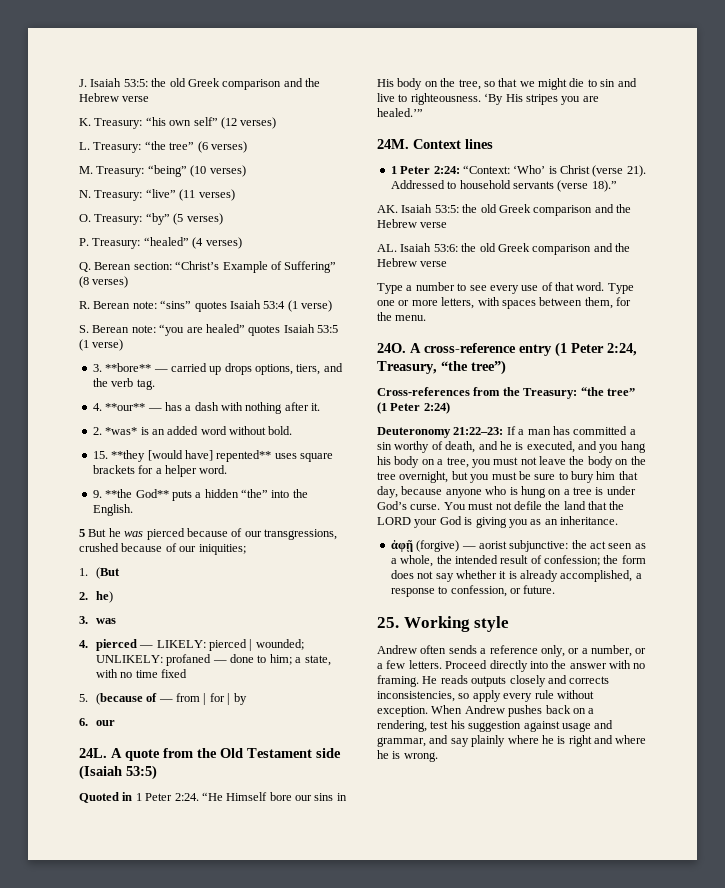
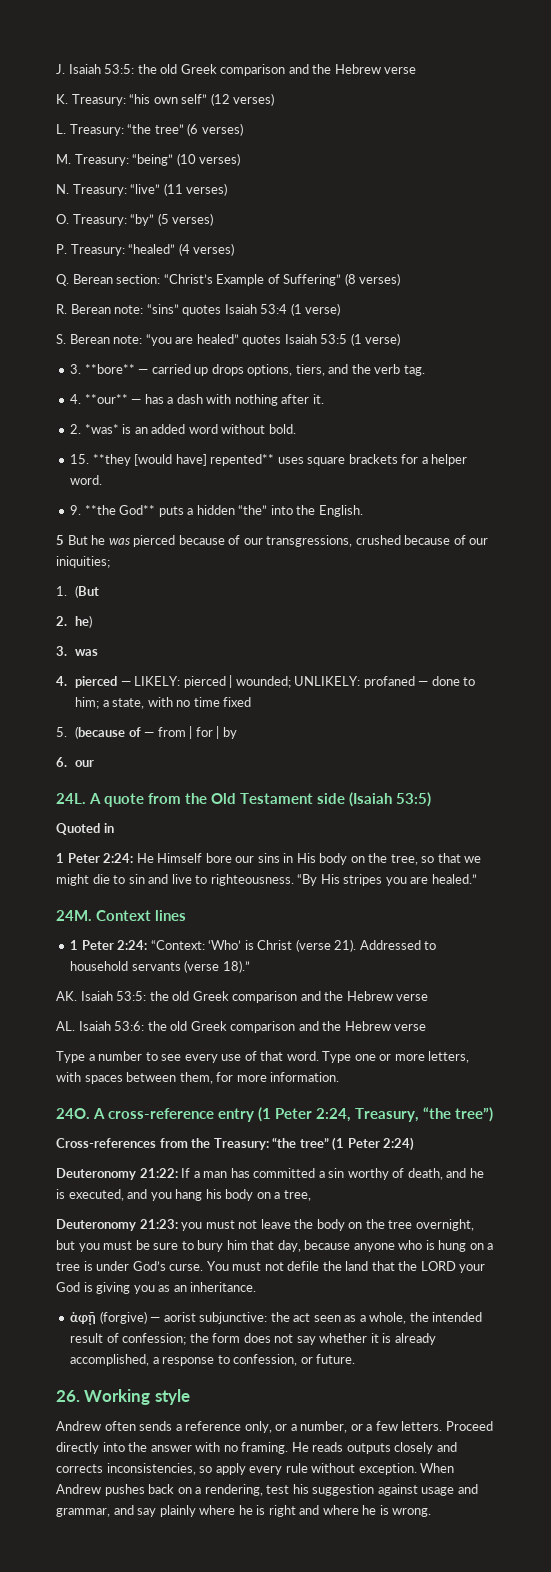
- Quoted in 1 Peter 2:24. “He Himself bore our sins in His body on the tree, so that we might die to sin and live to righteousness.
+ Quoted in
+ 1 Peter 2:24: He Himself bore our sins in His body on the tree, so that we might die to sin and live to righteousness.
- ‘By His stripes you are healed.’”
+ “By His stripes you are healed.”
- Type one or more letters, with spaces between them, for the menu.
+ Type one or more letters, with spaces between them, for more information.
- Deuteronomy 21:22–23: If a man has committed a sin worthy of death, and he is executed, and you hang his body on a tree, you must not leave the body on the tree overnight, but you must be sure to bury him that day, because anyone who is hung on a tree is under God’s curse.
+ Deuteronomy 21:22: If a man has committed a sin worthy of death, and he is executed, and you hang his body on a tree,
+ Deuteronomy 21:23: you must not leave the body on the tree overnight, but you must be sure to bury him that day, because anyone who is hung on a tree is under God’s curse.
- 25. Working style
+ 26. Working style

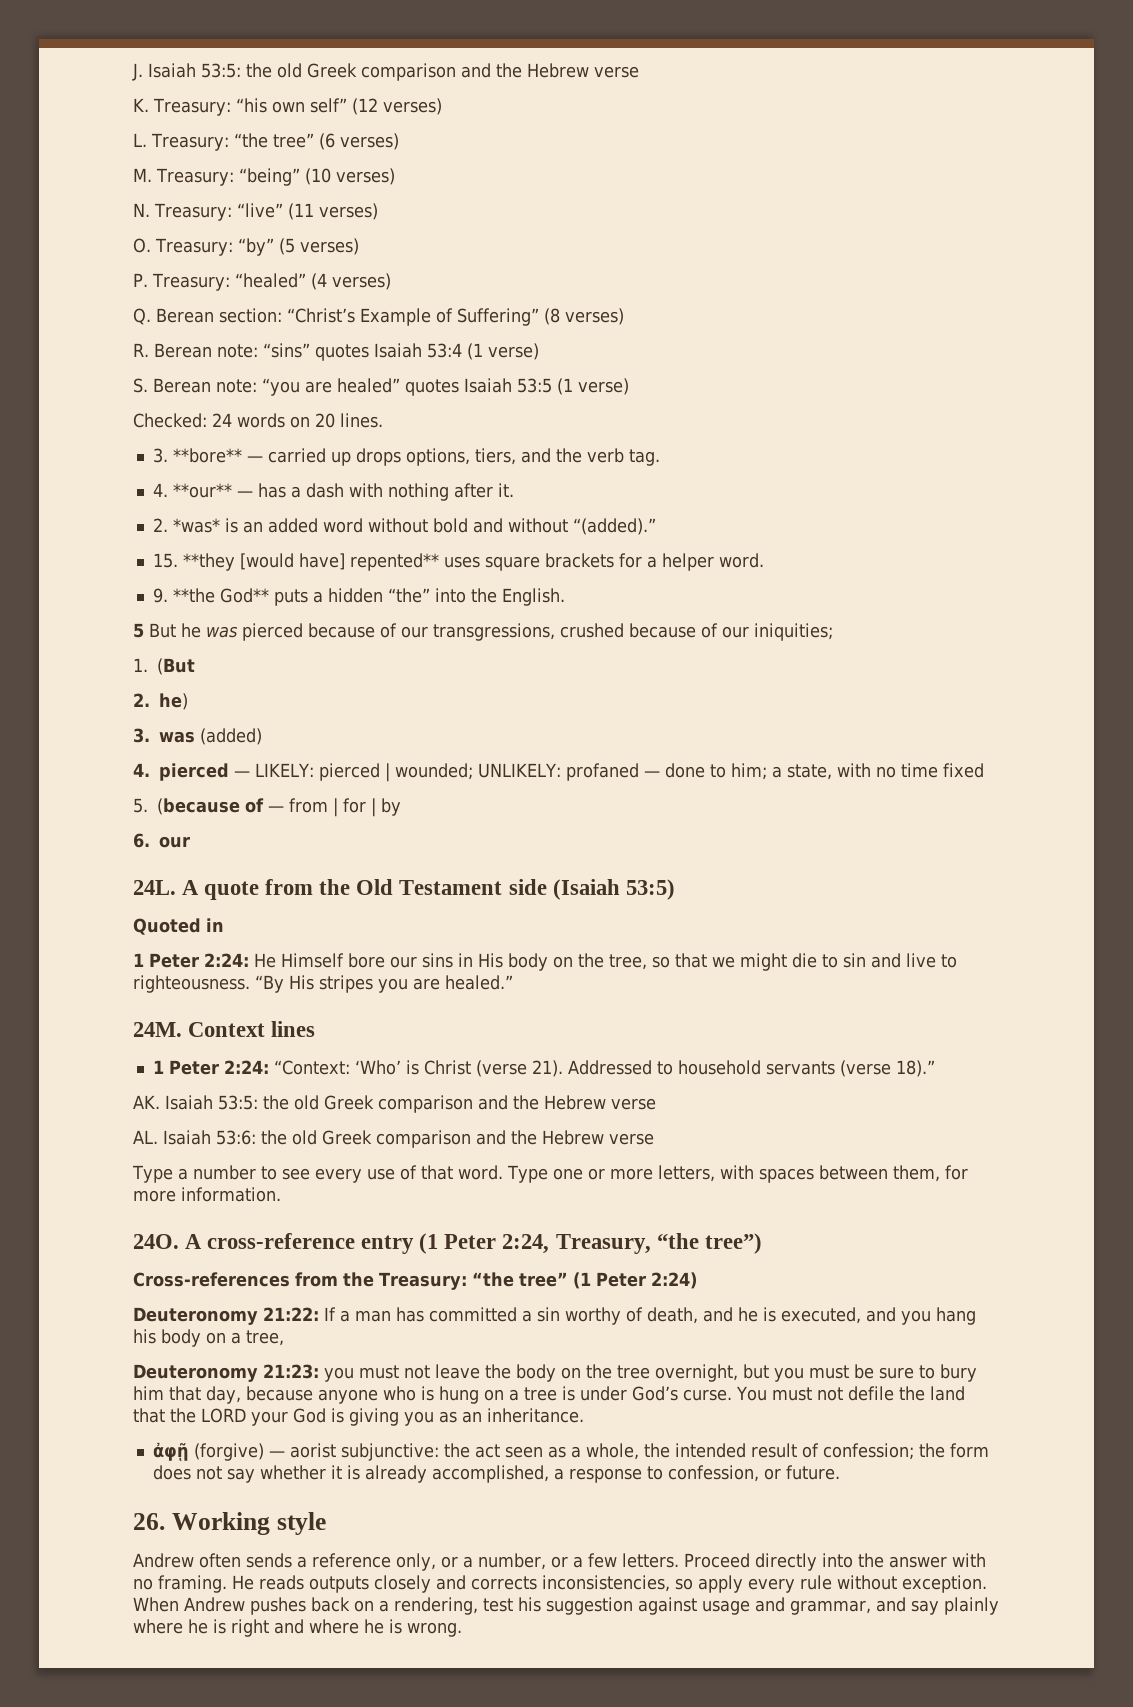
+ Checked: 24 words on 20 lines.
- 2. *was* is an added word without bold.
+ 2. *was* is an added word without bold and without “(added).”
- 3. was
+ 3. was (added)

